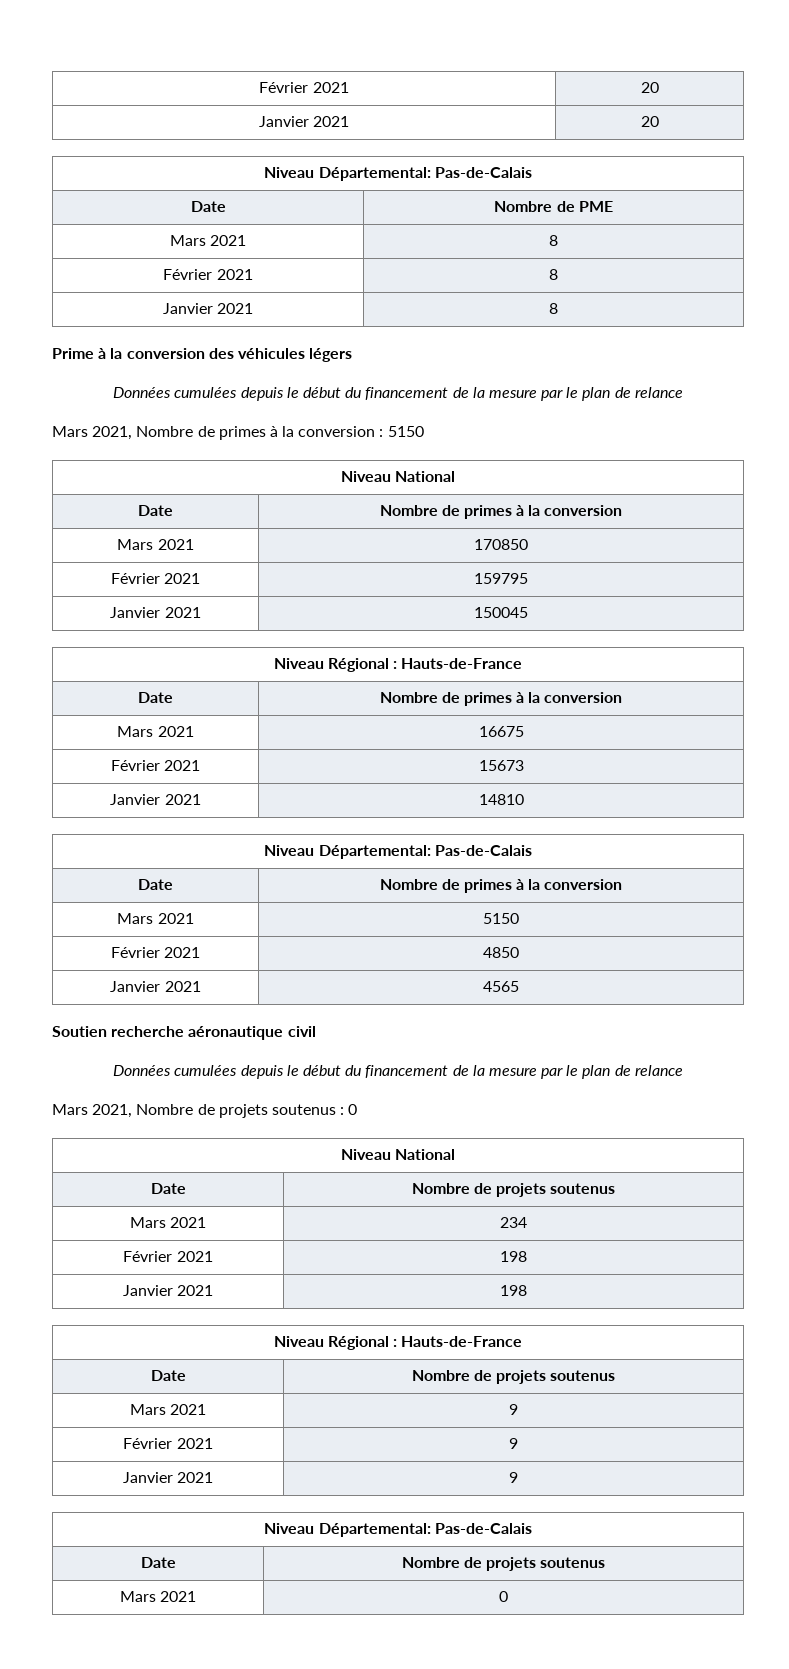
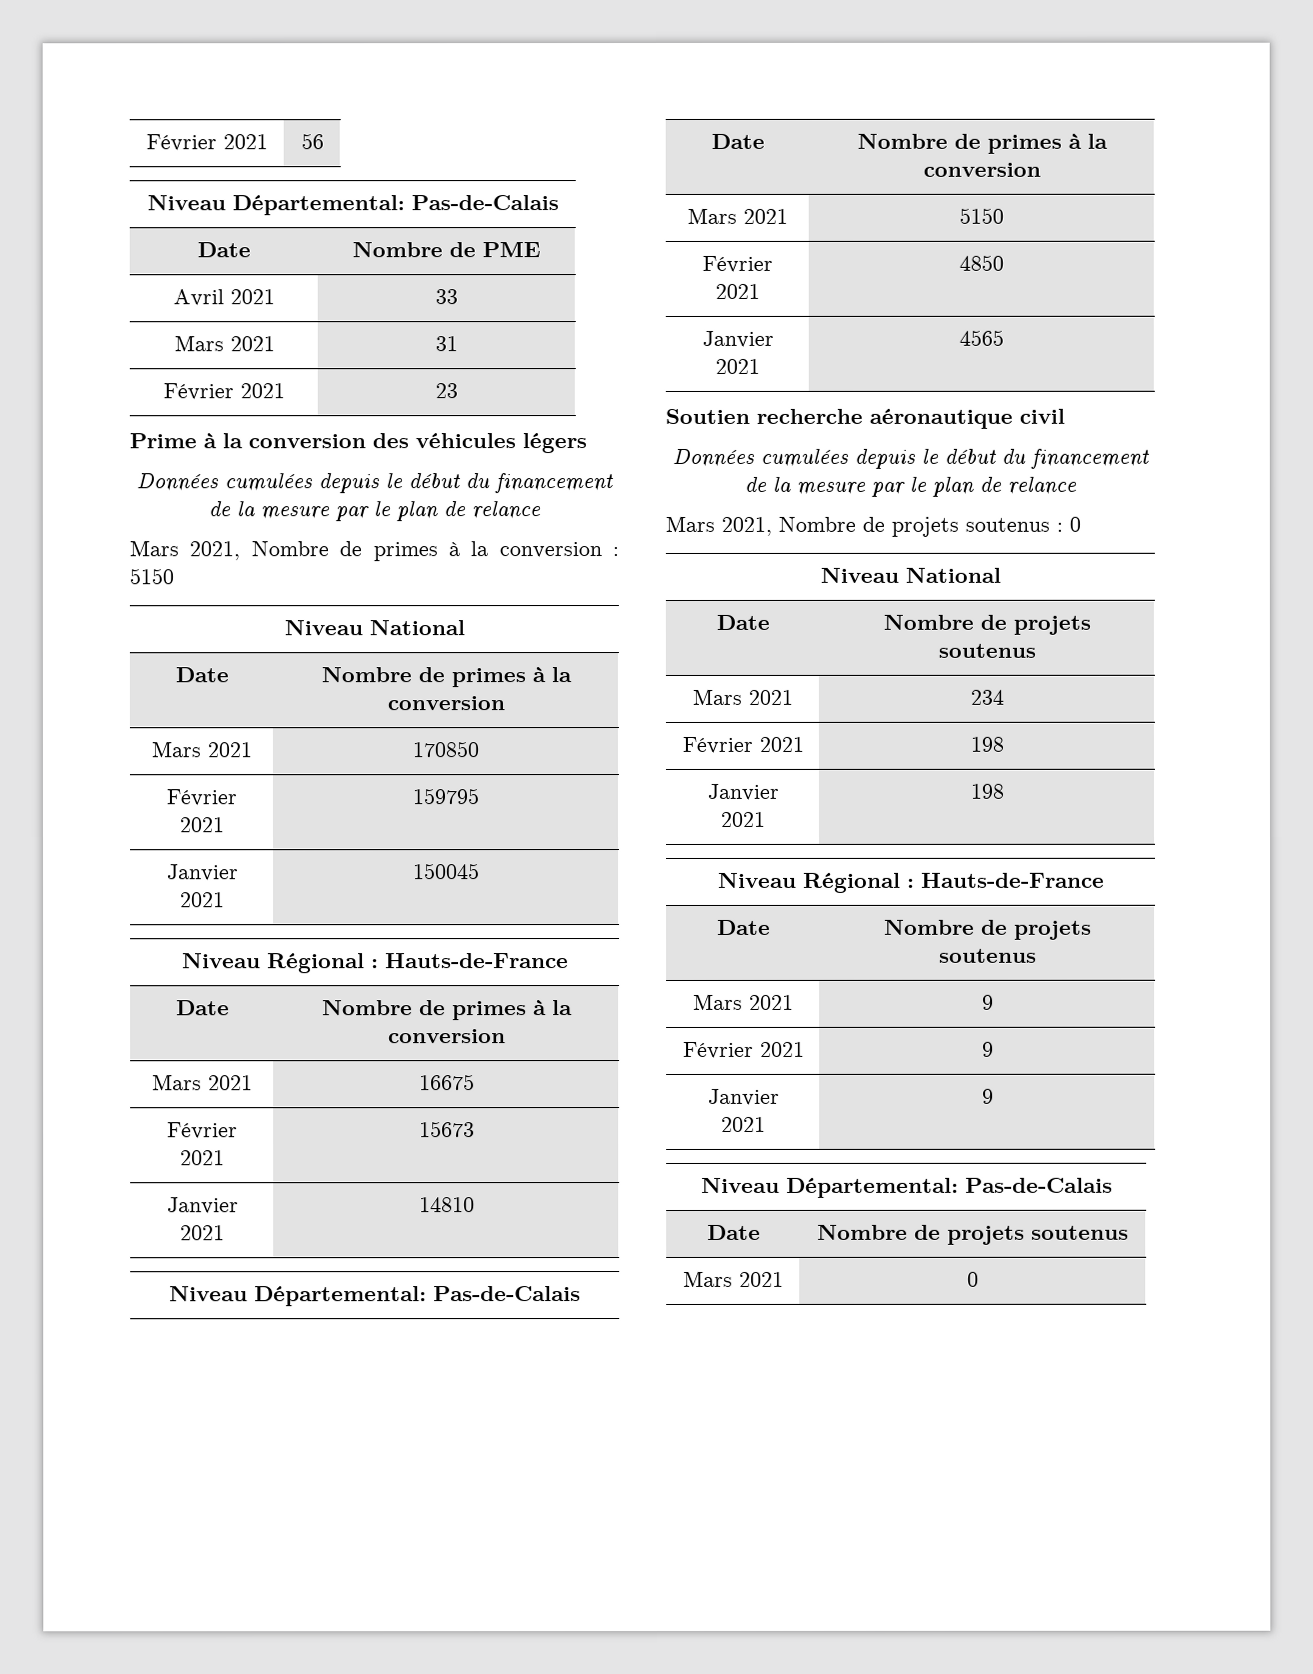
- Février 2021 | 20
- Janvier 2021 | 20
+ Février 2021 | 56
- Mars 2021 | 8
- Février 2021 | 8
- Janvier 2021 | 8
+ Avril 2021 | 33
+ Mars 2021 | 31
+ Février 2021 | 23

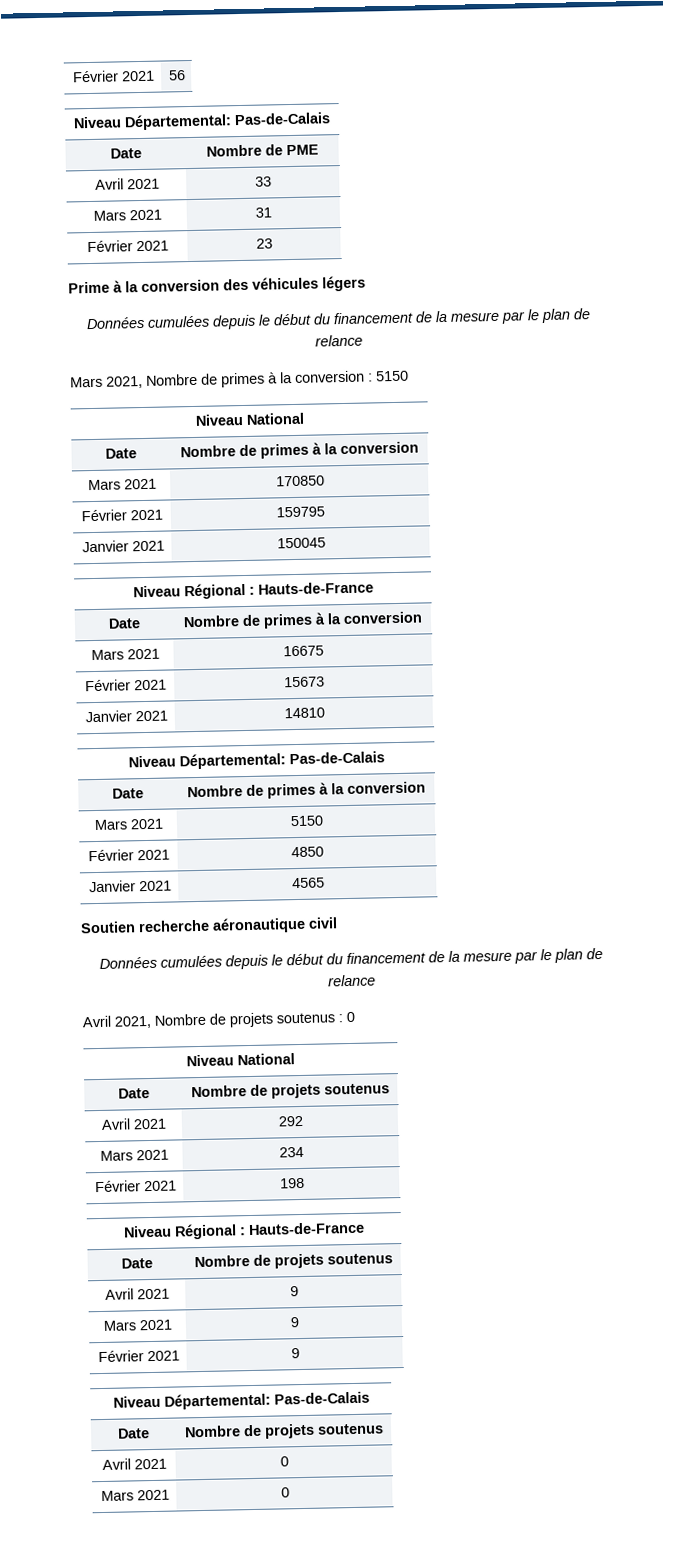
- Mars 2021, Nombre de projets soutenus : 0
+ Avril 2021, Nombre de projets soutenus : 0
+ Avril 2021 | 292
- Janvier 2021 | 198
+ Avril 2021 | 9
- Janvier 2021 | 9
+ Avril 2021 | 0

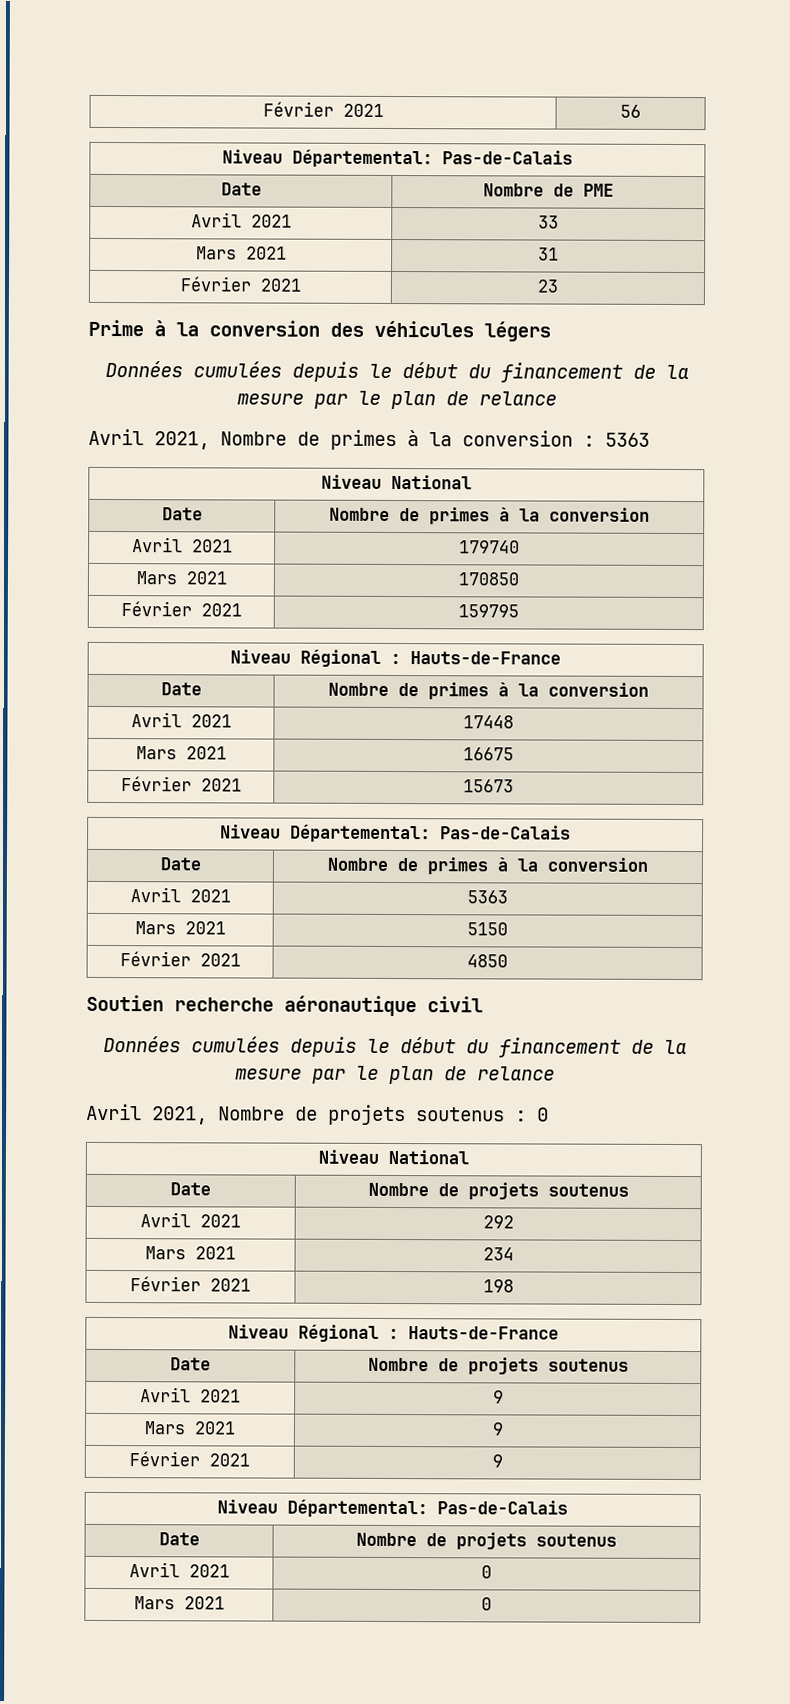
- Mars 2021, Nombre de primes à la conversion : 5150
+ Avril 2021, Nombre de primes à la conversion : 5363
+ Avril 2021 | 179740
- Janvier 2021 | 150045
+ Avril 2021 | 17448
- Janvier 2021 | 14810
+ Avril 2021 | 5363
- Janvier 2021 | 4565

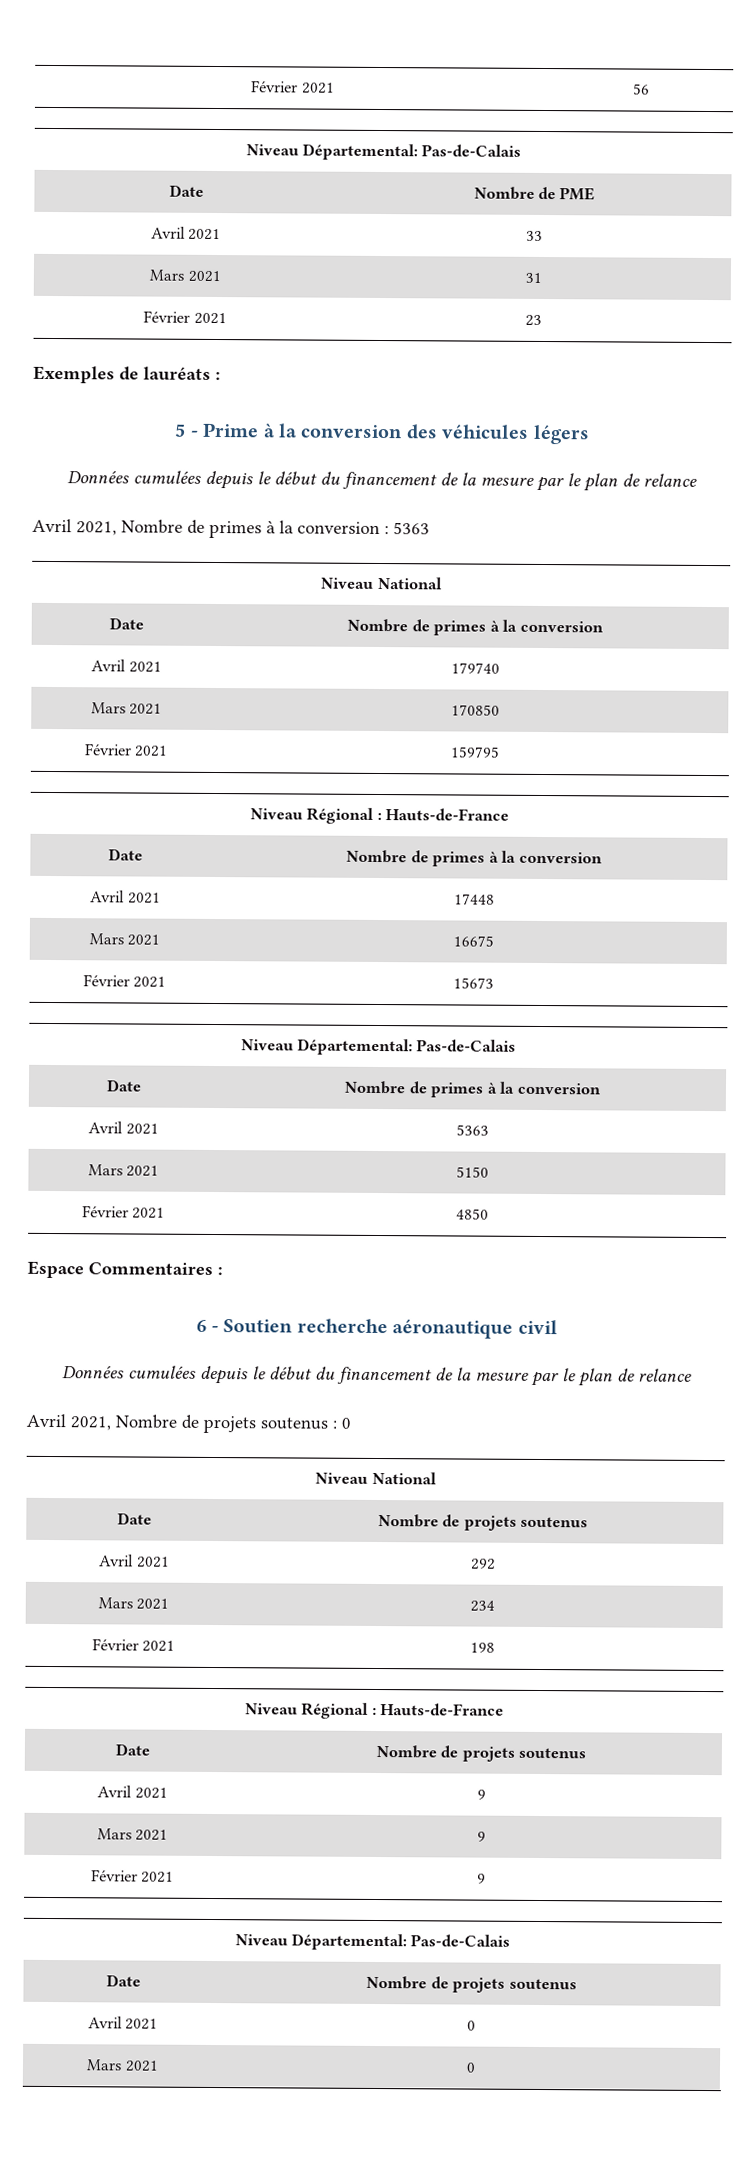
- Prime à la conversion des véhicules légers
+ Exemples de lauréats :
+ 5 - Prime à la conversion des véhicules légers
- Soutien recherche aéronautique civil
+ Espace Commentaires :
+ 6 - Soutien recherche aéronautique civil

